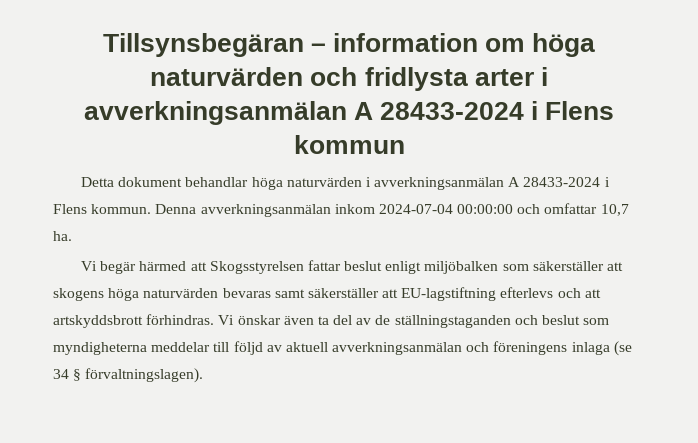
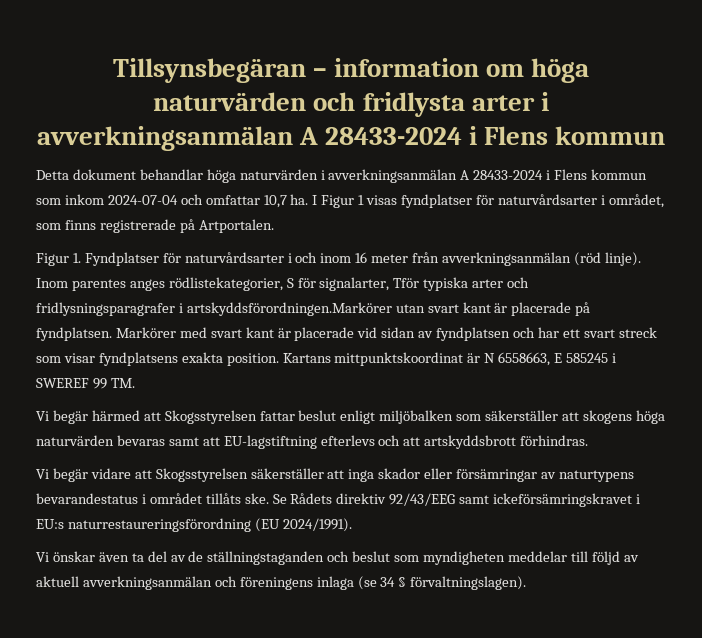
- Detta dokument behandlar höga naturvärden i avverkningsanmälan A 28433-2024 i Flens kommun. Denna avverkningsanmälan inkom 2024-07-04 00:00:00 och omfattar 10,7 ha.
+ Detta dokument behandlar höga naturvärden i avverkningsanmälan A 28433-2024 i Flens kommun som inkom 2024-07-04 och omfattar 10,7 ha. I Figur 1 visas fyndplatser för naturvårdsarter i området, som finns registrerade på Artportalen.
+ Figur 1. Fyndplatser för naturvårdsarter i och inom 16 meter från avverkningsanmälan (röd linje). Inom parentes anges rödlistekategorier, S för signalarter, Tför typiska arter och fridlysningsparagrafer i artskyddsförordningen.Markörer utan svart kant är placerade på fyndplatsen. Markörer med svart kant är placerade vid sidan av fyndplatsen och har ett svart streck som visar fyndplatsens exakta position. Kartans mittpunktskoordinat är N 6558663, E 585245 i SWEREF 99 TM.
- Vi begär härmed att Skogsstyrelsen fattar beslut enligt miljöbalken som säkerställer att skogens höga naturvärden bevaras samt säkerställer att EU-lagstiftning efterlevs och att artskyddsbrott förhindras. Vi önskar även ta del av de ställningstaganden och beslut som myndigheterna meddelar till följd av aktuell avverkningsanmälan och föreningens inlaga (se 34 § förvaltningslagen).
+ Vi begär härmed att Skogsstyrelsen fattar beslut enligt miljöbalken som säkerställer att skogens höga naturvärden bevaras samt att EU-lagstiftning efterlevs och att artskyddsbrott förhindras.
+ Vi begär vidare att Skogsstyrelsen säkerställer att inga skador eller försämringar av naturtypens bevarandestatus i området tillåts ske. Se Rådets direktiv 92/43/EEG samt ickeförsämringskravet i EU:s naturrestaureringsförordning (EU 2024/1991).
+ Vi önskar även ta del av de ställningstaganden och beslut som myndigheten meddelar till följd av aktuell avverkningsanmälan och föreningens inlaga (se 34 § förvaltningslagen).

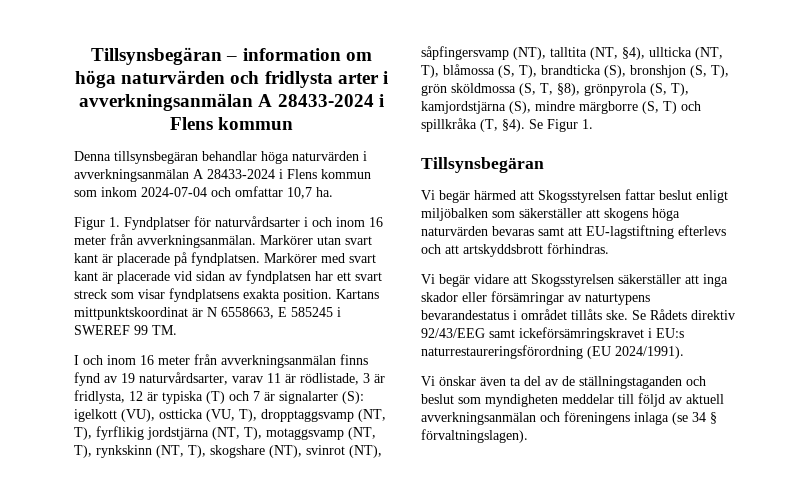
- Detta dokument behandlar höga naturvärden i avverkningsanmälan A 28433-2024 i Flens kommun som inkom 2024-07-04 och omfattar 10,7 ha. I Figur 1 visas fyndplatser för naturvårdsarter i området, som finns registrerade på Artportalen.
+ Denna tillsynsbegäran behandlar höga naturvärden i avverkningsanmälan A 28433-2024 i Flens kommun som inkom 2024-07-04 och omfattar 10,7 ha.
- Figur 1. Fyndplatser för naturvårdsarter i och inom 16 meter från avverkningsanmälan (röd linje). Inom parentes anges rödlistekategorier, S för signalarter, Tför typiska arter och fridlysningsparagrafer i artskyddsförordningen.Markörer utan svart kant är placerade på fyndplatsen.
+ Figur 1. Fyndplatser för naturvårdsarter i och inom 16 meter från avverkningsanmälan. Markörer utan svart kant är placerade på fyndplatsen.
- Markörer med svart kant är placerade vid sidan av fyndplatsen och har ett svart streck som visar fyndplatsens exakta position.
+ Markörer med svart kant är placerade vid sidan av fyndplatsen har ett svart streck som visar fyndplatsens exakta position.
+ I och inom 16 meter från avverkningsanmälan finns fynd av 19 naturvårdsarter, varav 11 är rödlistade, 3 är fridlysta, 12 är typiska (T) och 7 är signalarter (S): igelkott (VU), ostticka (VU, T), dropptaggsvamp (NT, T), fyrflikig jordstjärna (NT, T), motaggsvamp (NT, T), rynkskinn (NT, T), skogshare (NT), svinrot (NT), såpfingersvamp (NT), talltita (NT, §4), ullticka (NT, T), blåmossa (S, T), brandticka (S), bronshjon (S, T), grön sköldmossa (S, T, §8), grönpyrola (S, T), kamjordstjärna (S), mindre märgborre (S, T) och spillkråka (T, §4). Se Figur 1.
+ Tillsynsbegäran

